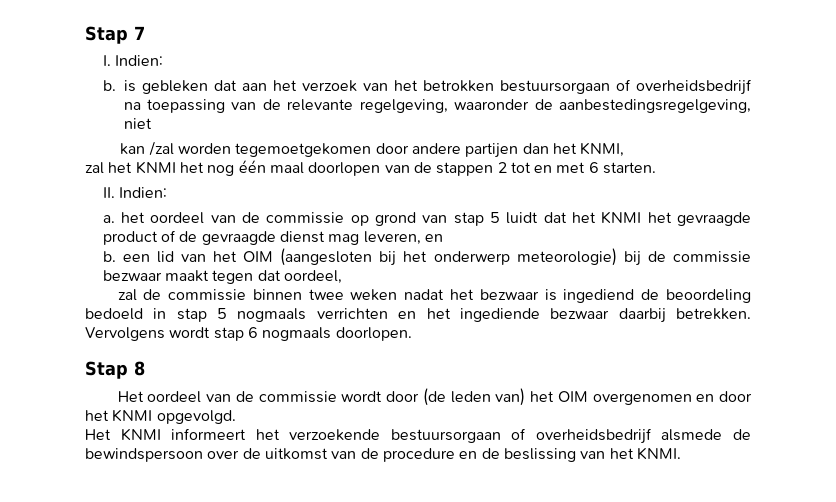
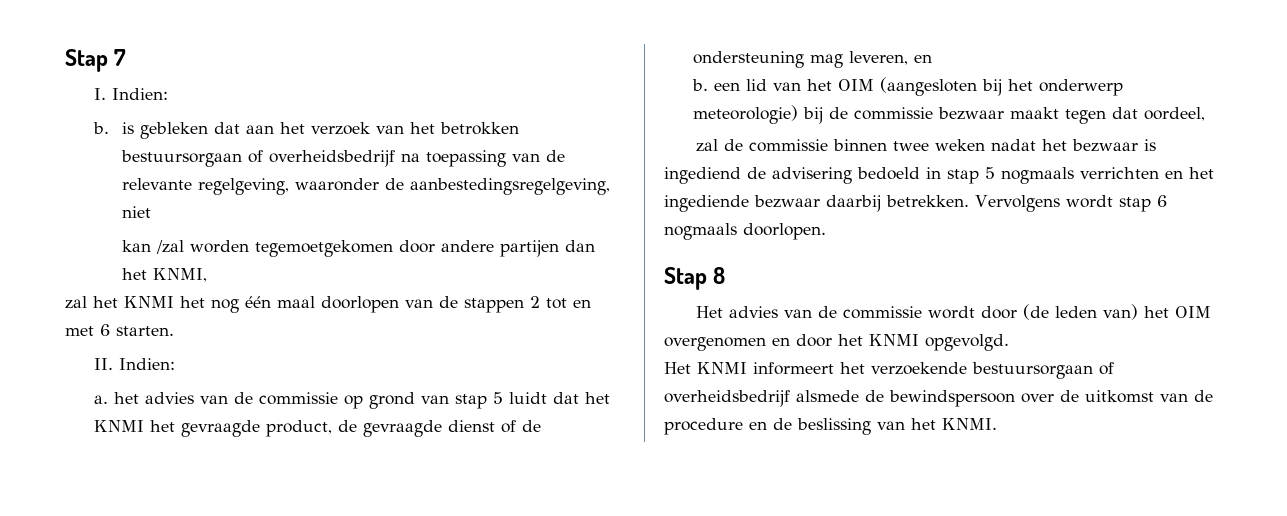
- a. het oordeel van de commissie op grond van stap 5 luidt dat het KNMI het gevraagde product of de gevraagde dienst mag leveren, en
+ a. het advies van de commissie op grond van stap 5 luidt dat het KNMI het gevraagde product, de gevraagde dienst of de ondersteuning mag leveren, en
- zal de commissie binnen twee weken nadat het bezwaar is ingediend de beoordeling bedoeld in stap 5 nogmaals verrichten en het ingediende bezwaar daarbij betrekken.
+ zal de commissie binnen twee weken nadat het bezwaar is ingediend de advisering bedoeld in stap 5 nogmaals verrichten en het ingediende bezwaar daarbij betrekken.
- Het oordeel van de commissie wordt door (de leden van) het OIM overgenomen en door het KNMI opgevolgd.
+ Het advies van de commissie wordt door (de leden van) het OIM overgenomen en door het KNMI opgevolgd.

